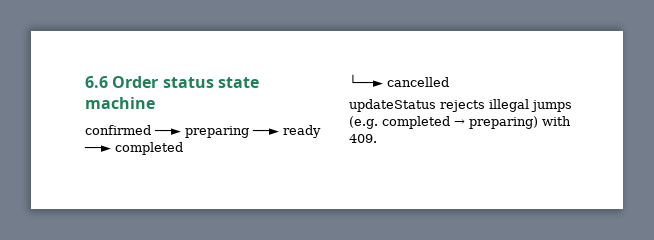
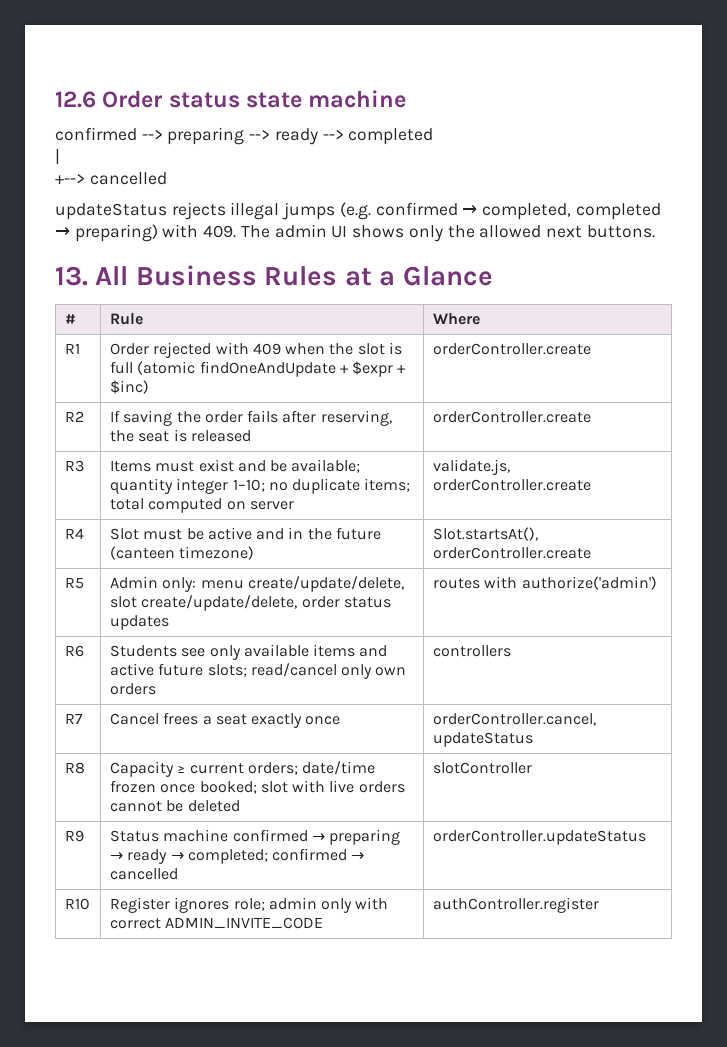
- 6.6 Order status state machine
+ 12.6 Order status state machine
- confirmed ──► preparing ──► ready ──► completed
- └──► cancelled
+ confirmed --> preparing --> ready --> completed
+ |
+ +--> cancelled
- updateStatus rejects illegal jumps (e.g. completed → preparing) with 409.
+ updateStatus rejects illegal jumps (e.g. confirmed → completed, completed → preparing) with 409. The admin UI shows only the allowed next buttons.
+ 13. All Business Rules at a Glance
+ # | Rule | Where
+ R1 | Order rejected with 409 when the slot is full (atomic findOneAndUpdate + $expr + $inc) | orderController.create
+ R2 | If saving the order fails after reserving, the seat is released | orderController.create
+ R3 | Items must exist and be available; quantity integer 1–10; no duplicate items; total computed on server | validate.js, orderController.create
+ R4 | Slot must be active and in the future (canteen timezone) | Slot.startsAt(), orderController.create
+ R5 | Admin only: menu create/update/delete, slot create/update/delete, order status updates | routes with authorize('admin')
+ R6 | Students see only available items and active future slots; read/cancel only own orders | controllers
+ R7 | Cancel frees a seat exactly once | orderController.cancel, updateStatus
+ R8 | Capacity ≥ current orders; date/time frozen once booked; slot with live orders cannot be deleted | slotController
+ R9 | Status machine confirmed → preparing → ready → completed; confirmed → cancelled | orderController.updateStatus
+ R10 | Register ignores role; admin only with correct ADMIN_INVITE_CODE | authController.register

